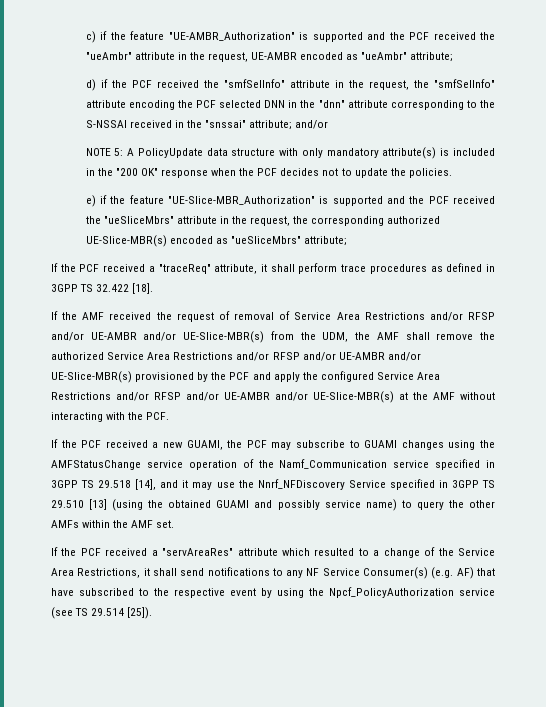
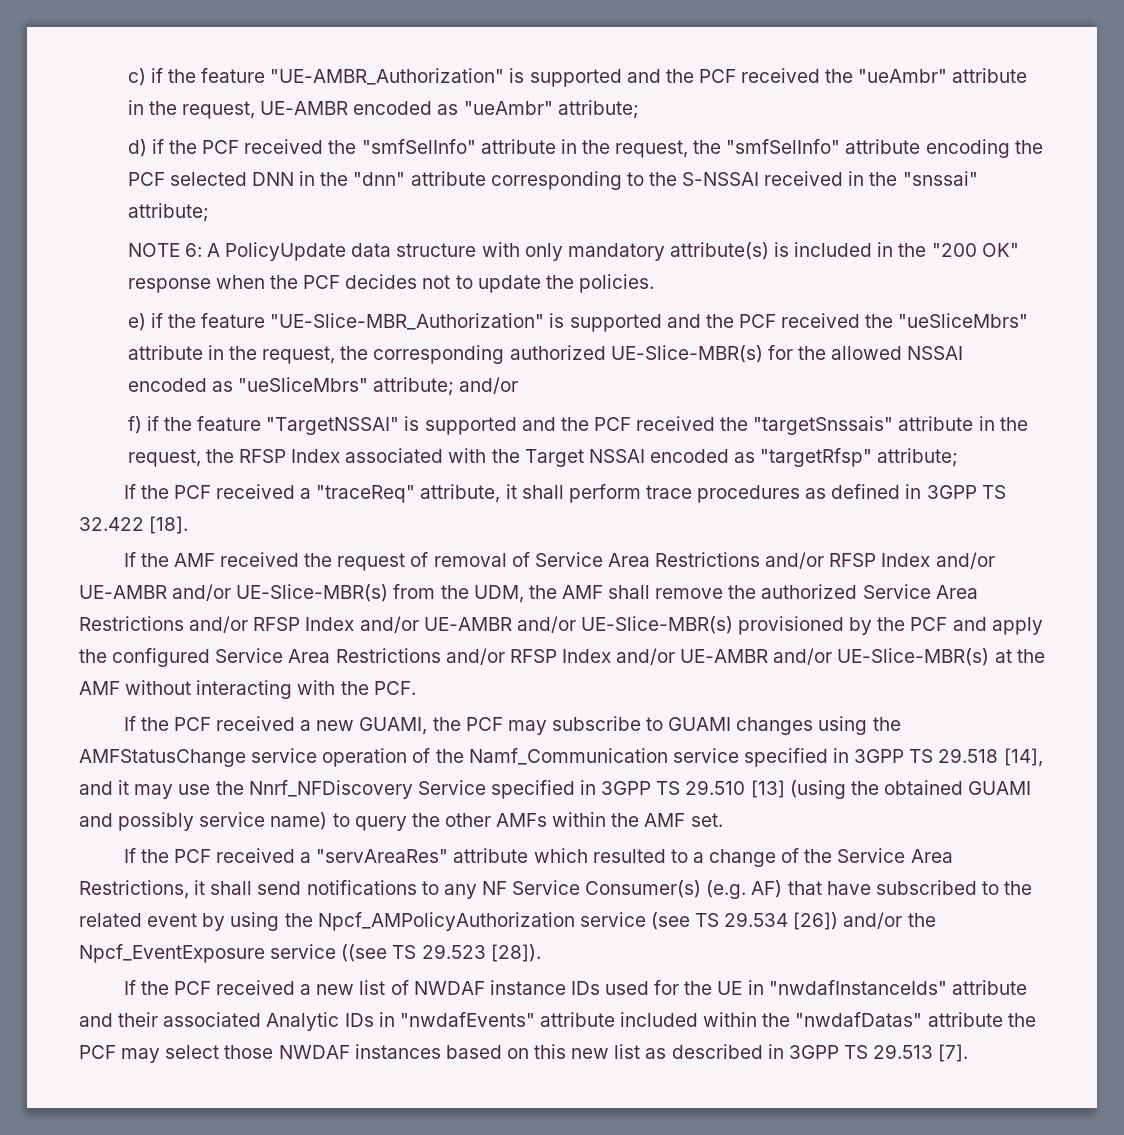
- d) if the PCF received the "smfSelInfo" attribute in the request, the "smfSelInfo" attribute encoding the PCF selected DNN in the "dnn" attribute corresponding to the S-NSSAI received in the "snssai" attribute; and/or
+ d) if the PCF received the "smfSelInfo" attribute in the request, the "smfSelInfo" attribute encoding the PCF selected DNN in the "dnn" attribute corresponding to the S-NSSAI received in the "snssai" attribute;
- NOTE 5: A PolicyUpdate data structure with only mandatory attribute(s) is included in the "200 OK" response when the PCF decides not to update the policies.
+ NOTE 6: A PolicyUpdate data structure with only mandatory attribute(s) is included in the "200 OK" response when the PCF decides not to update the policies.
- e) if the feature "UE-Slice-MBR_Authorization" is supported and the PCF received the "ueSliceMbrs" attribute in the request, the corresponding authorized UE-Slice-MBR(s) encoded as "ueSliceMbrs" attribute;
+ e) if the feature "UE-Slice-MBR_Authorization" is supported and the PCF received the "ueSliceMbrs" attribute in the request, the corresponding authorized UE-Slice-MBR(s) for the allowed NSSAI encoded as "ueSliceMbrs" attribute; and/or
+ f) if the feature "TargetNSSAI" is supported and the PCF received the "targetSnssais" attribute in the request, the RFSP Index associated with the Target NSSAI encoded as "targetRfsp" attribute;
- If the AMF received the request of removal of Service Area Restrictions and/or RFSP and/or UE-AMBR and/or UE-Slice-MBR(s) from the UDM, the AMF shall remove the authorized Service Area Restrictions and/or RFSP and/or UE-AMBR and/or UE-Slice-MBR(s) provisioned by the PCF and apply the configured Service Area Restrictions and/or RFSP and/or UE-AMBR and/or UE-Slice-MBR(s) at the AMF without interacting with the PCF.
+ If the AMF received the request of removal of Service Area Restrictions and/or RFSP Index and/or UE-AMBR and/or UE-Slice-MBR(s) from the UDM, the AMF shall remove the authorized Service Area Restrictions and/or RFSP Index and/or UE-AMBR and/or UE-Slice-MBR(s) provisioned by the PCF and apply the configured Service Area Restrictions and/or RFSP Index and/or UE-AMBR and/or UE-Slice-MBR(s) at the AMF without interacting with the PCF.
- If the PCF received a "servAreaRes" attribute which resulted to a change of the Service Area Restrictions, it shall send notifications to any NF Service Consumer(s) (e.g. AF) that have subscribed to the respective event by using the Npcf_PolicyAuthorization service (see TS 29.514 [25]).
+ If the PCF received a "servAreaRes" attribute which resulted to a change of the Service Area Restrictions, it shall send notifications to any NF Service Consumer(s) (e.g. AF) that have subscribed to the related event by using the Npcf_AMPolicyAuthorization service (see TS 29.534 [26]) and/or the Npcf_EventExposure service ((see TS 29.523 [28]).
+ If the PCF received a new list of NWDAF instance IDs used for the UE in "nwdafInstanceIds" attribute and their associated Analytic IDs in "nwdafEvents" attribute included within the "nwdafDatas" attribute the PCF may select those NWDAF instances based on this new list as described in 3GPP TS 29.513 [7].

